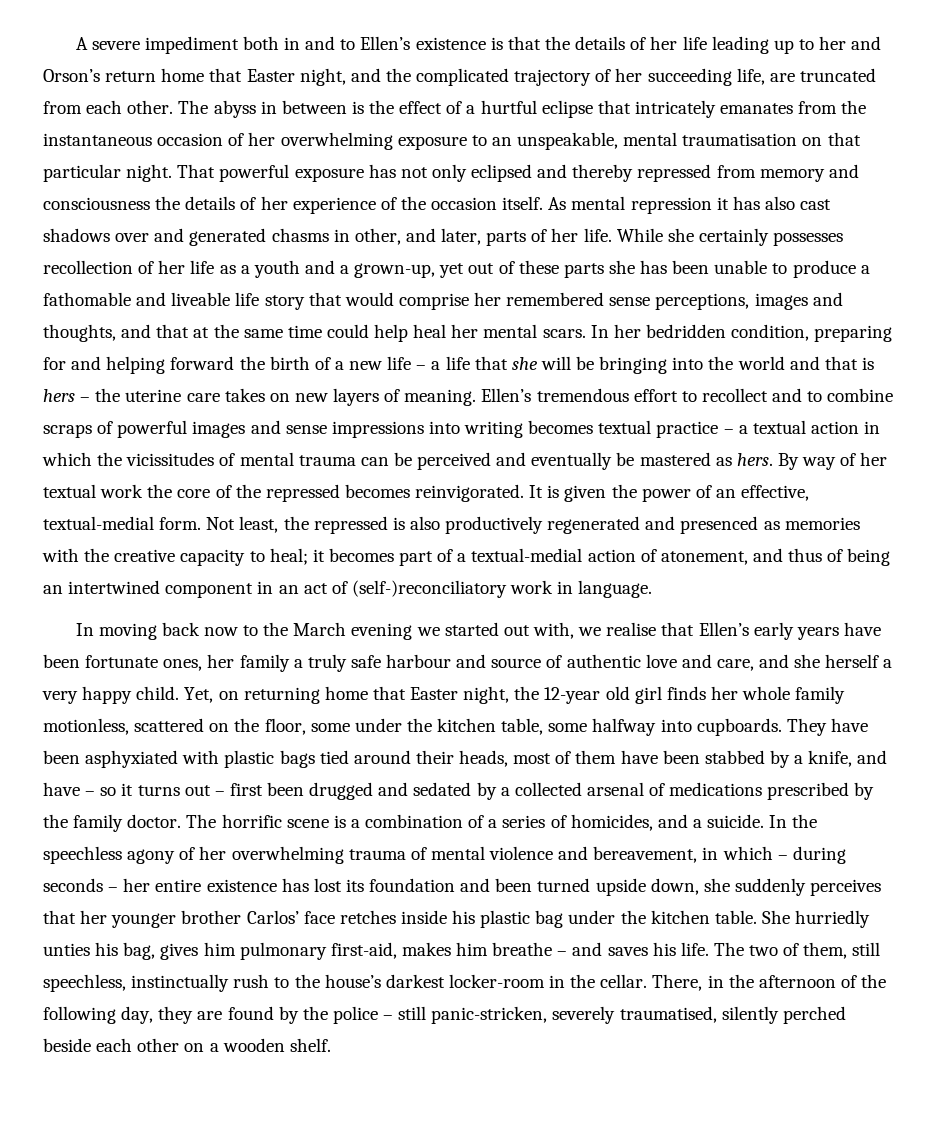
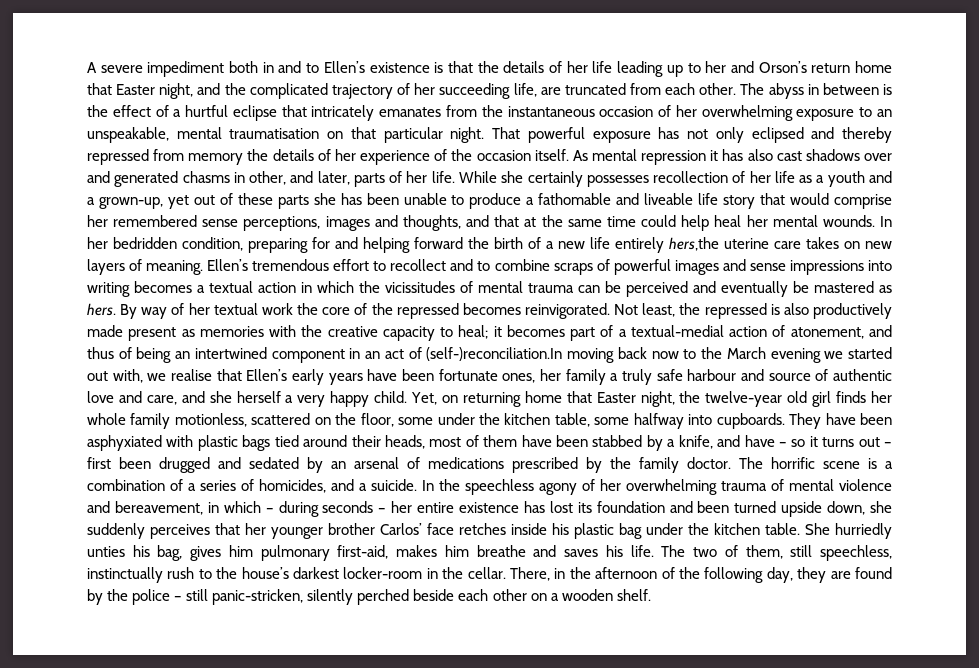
- That powerful exposure has not only eclipsed and thereby repressed from memory and consciousness the details of her experience of the occasion itself.
+ That powerful exposure has not only eclipsed and thereby repressed from memory the details of her experience of the occasion itself.
- While she certainly possesses recollection of her life as a youth and a grown-up, yet out of these parts she has been unable to produce a fathomable and liveable life story that would comprise her remembered sense perceptions, images and thoughts, and that at the same time could help heal her mental scars.
+ While she certainly possesses recollection of her life as a youth and a grown-up, yet out of these parts she has been unable to produce a fathomable and liveable life story that would comprise her remembered sense perceptions, images and thoughts, and that at the same time could help heal her mental wounds.
- In her bedridden condition, preparing for and helping forward the birth of a new life – a life that she will be bringing into the world and that is hers – the uterine care takes on new layers of meaning.
+ In her bedridden condition, preparing for and helping forward the birth of a new life entirely hers,the uterine care takes on new layers of meaning.
- Ellen’s tremendous effort to recollect and to combine scraps of powerful images and sense impressions into writing becomes textual practice – a textual action in which the vicissitudes of mental trauma can be perceived and eventually be mastered as hers.
+ Ellen’s tremendous effort to recollect and to combine scraps of powerful images and sense impressions into writing becomes a textual action in which the vicissitudes of mental trauma can be perceived and eventually be mastered as hers.
- It is given the power of an effective, textual-medial form.
- Not least, the repressed is also productively regenerated and presenced as memories with the creative capacity to heal;
+ Not least, the repressed is also productively made present as memories with the creative capacity to heal;
- it becomes part of a textual-medial action of atonement, and thus of being an intertwined component in an act of (self-)reconciliatory work in language.
- In moving back now to the March evening we started out with, we realise that Ellen’s early years have been fortunate ones, her family a truly safe harbour and source of authentic love and care, and she herself a very happy child.
+ it becomes part of a textual-medial action of atonement, and thus of being an intertwined component in an act of (self-)reconciliation.In moving back now to the March evening we started out with, we realise that Ellen’s early years have been fortunate ones, her family a truly safe harbour and source of authentic love and care, and she herself a very happy child.
- Yet, on returning home that Easter night, the 12-year old girl finds her whole family motionless, scattered on the floor, some under the kitchen table, some halfway into cupboards.
+ Yet, on returning home that Easter night, the twelve-year old girl finds her whole family motionless, scattered on the floor, some under the kitchen table, some halfway into cupboards.
- They have been asphyxiated with plastic bags tied around their heads, most of them have been stabbed by a knife, and have – so it turns out – first been drugged and sedated by a collected arsenal of medications prescribed by the family doctor.
+ They have been asphyxiated with plastic bags tied around their heads, most of them have been stabbed by a knife, and have – so it turns out – first been drugged and sedated by an arsenal of medications prescribed by the family doctor.
- She hurriedly unties his bag, gives him pulmonary first-aid, makes him breathe – and saves his life.
+ She hurriedly unties his bag, gives him pulmonary first-aid, makes him breathe and saves his life.
- There, in the afternoon of the following day, they are found by the police – still panic-stricken, severely traumatised, silently perched beside each other on a wooden shelf.
+ There, in the afternoon of the following day, they are found by the police – still panic-stricken, silently perched beside each other on a wooden shelf.

